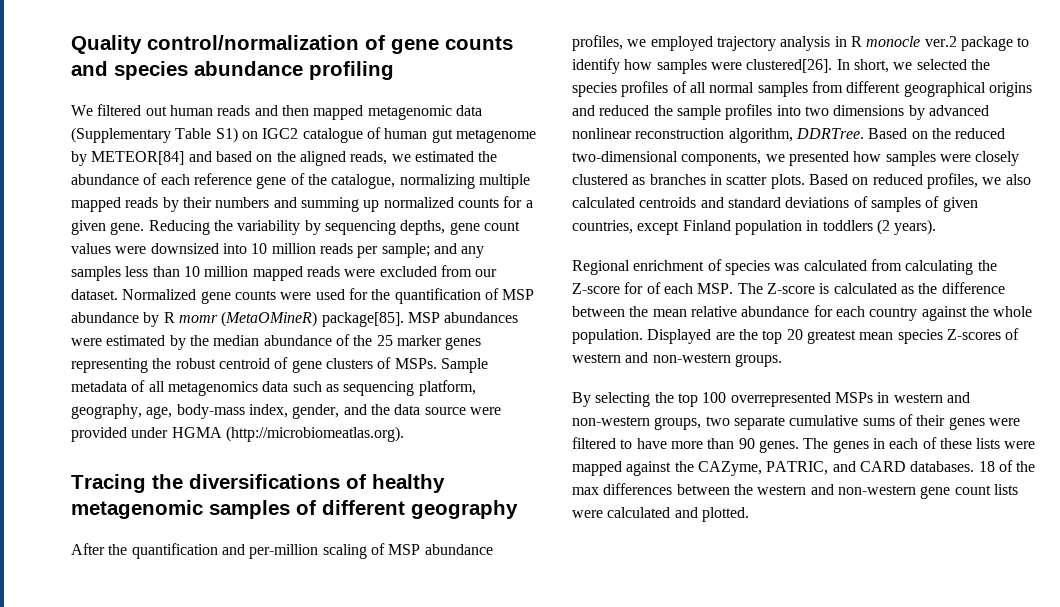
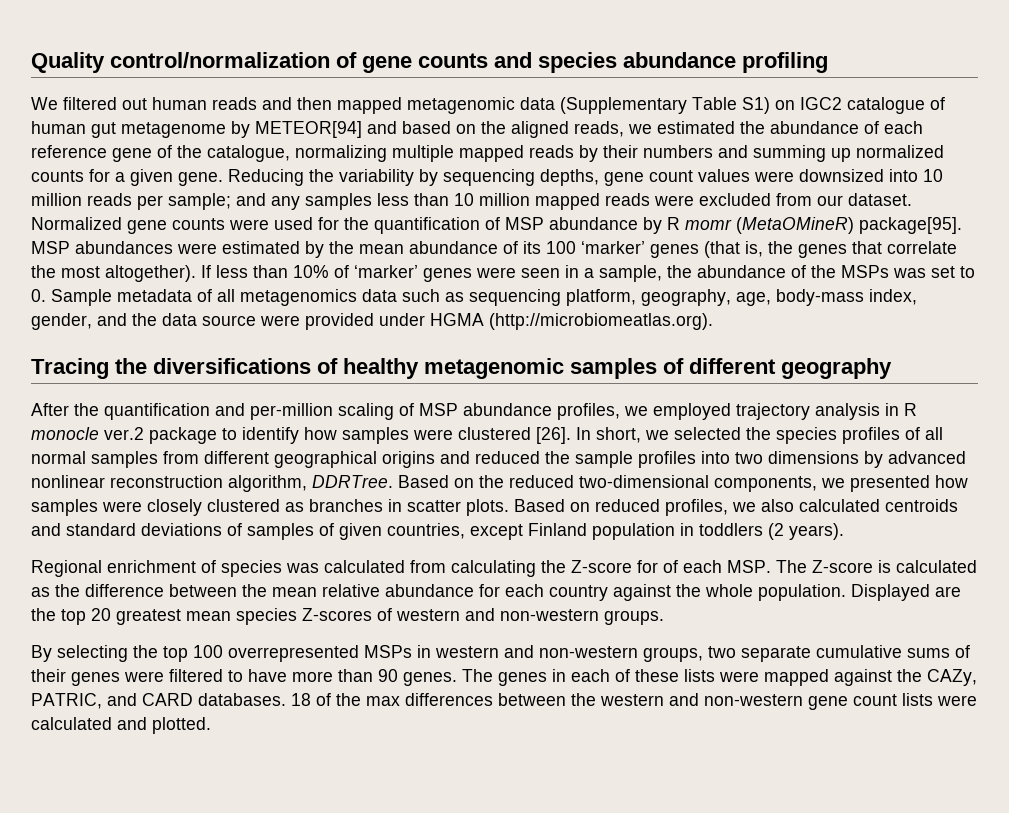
- We filtered out human reads and then mapped metagenomic data (Supplementary Table S1) on IGC2 catalogue of human gut metagenome by METEOR[84] and based on the aligned reads, we estimated the abundance of each reference gene of the catalogue, normalizing multiple mapped reads by their numbers and summing up normalized counts for a given gene.
+ We filtered out human reads and then mapped metagenomic data (Supplementary Table S1) on IGC2 catalogue of human gut metagenome by METEOR[94] and based on the aligned reads, we estimated the abundance of each reference gene of the catalogue, normalizing multiple mapped reads by their numbers and summing up normalized counts for a given gene.
- Normalized gene counts were used for the quantification of MSP abundance by R momr (MetaOMineR) package[85].
+ Normalized gene counts were used for the quantification of MSP abundance by R momr (MetaOMineR) package[95].
- MSP abundances were estimated by the median abundance of the 25 marker genes representing the robust centroid of gene clusters of MSPs. Sample metadata of all metagenomics data such as sequencing platform, geography, age, body-mass index, gender, and the data source were provided under HGMA (http://microbiomeatlas.org).
+ MSP abundances were estimated by the mean abundance of its 100 ‘marker’ genes (that is, the genes that correlate the most altogether). If less than 10% of ‘marker’ genes were seen in a sample, the abundance of the MSPs was set to 0. Sample metadata of all metagenomics data such as sequencing platform, geography, age, body-mass index, gender, and the data source were provided under HGMA (http://microbiomeatlas.org).
- After the quantification and per-million scaling of MSP abundance profiles, we employed trajectory analysis in R monocle ver.2 package to identify how samples were clustered[26].
+ After the quantification and per-million scaling of MSP abundance profiles, we employed trajectory analysis in R monocle ver.2 package to identify how samples were clustered [26].
- The genes in each of these lists were mapped against the CAZyme, PATRIC, and CARD databases.
+ The genes in each of these lists were mapped against the CAZy, PATRIC, and CARD databases.

